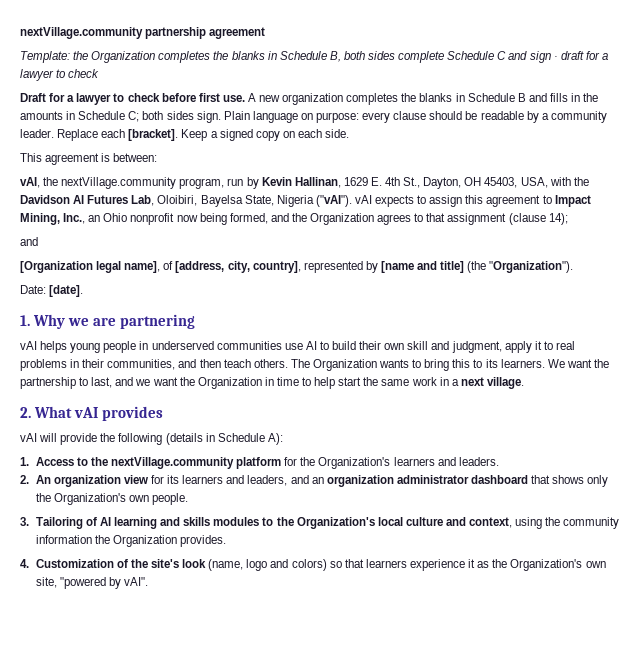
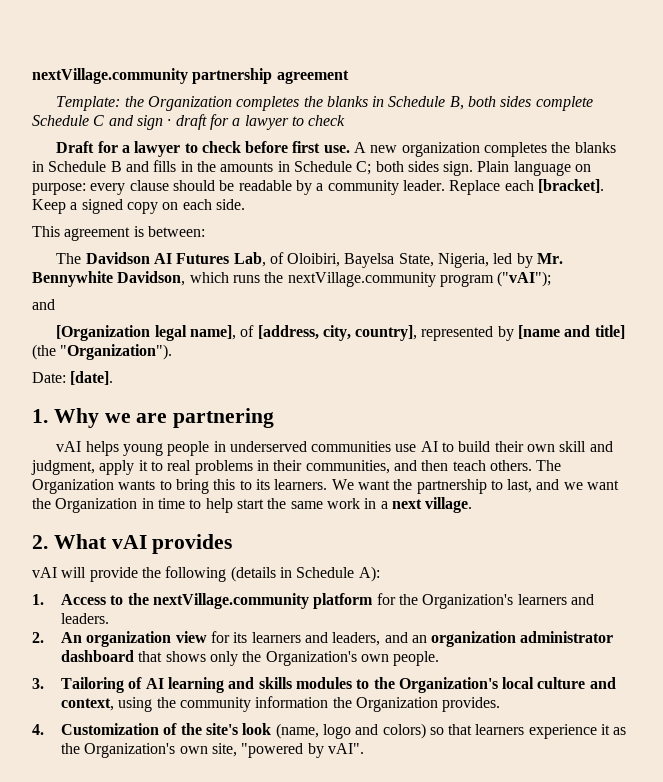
- vAI, the nextVillage.community program, run by Kevin Hallinan, 1629 E. 4th St., Dayton, OH 45403, USA, with the Davidson AI Futures Lab, Oloibiri, Bayelsa State, Nigeria ("vAI"). vAI expects to assign this agreement to Impact Mining, Inc., an Ohio nonprofit now being formed, and the Organization agrees to that assignment (clause 14);
+ The Davidson AI Futures Lab, of Oloibiri, Bayelsa State, Nigeria, led by Mr. Bennywhite Davidson, which runs the nextVillage.community program ("vAI");

